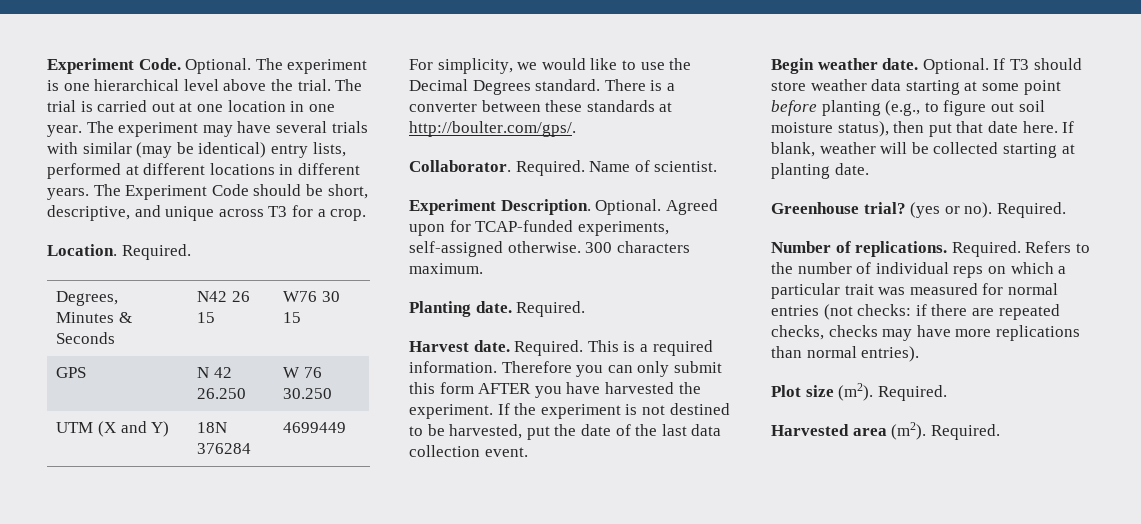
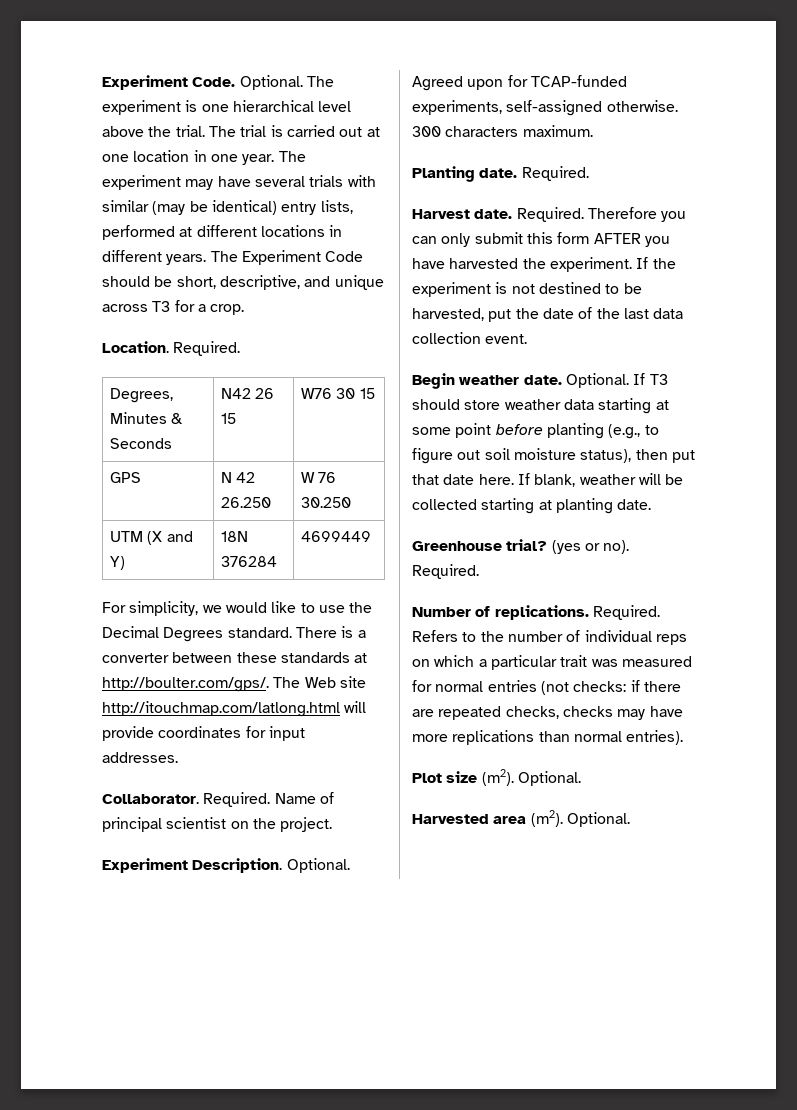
- There is a converter between these standards at http://boulter.com/gps/.
+ There is a converter between these standards at http://boulter.com/gps/. The Web site http://itouchmap.com/latlong.html will provide coordinates for input addresses.
- Name of scientist.
+ Name of principal scientist on the project.
- This is a required information.
- Plot size (m2). Required.
+ Plot size (m2). Optional.
- Harvested area (m2). Required.
+ Harvested area (m2). Optional.

